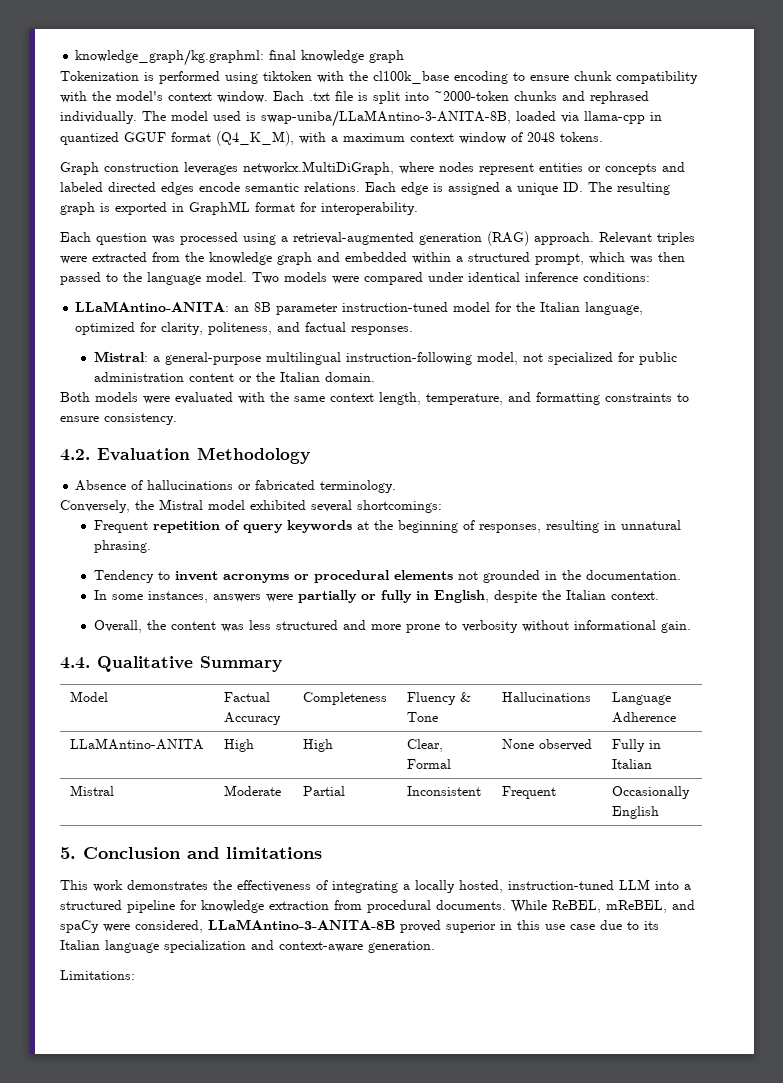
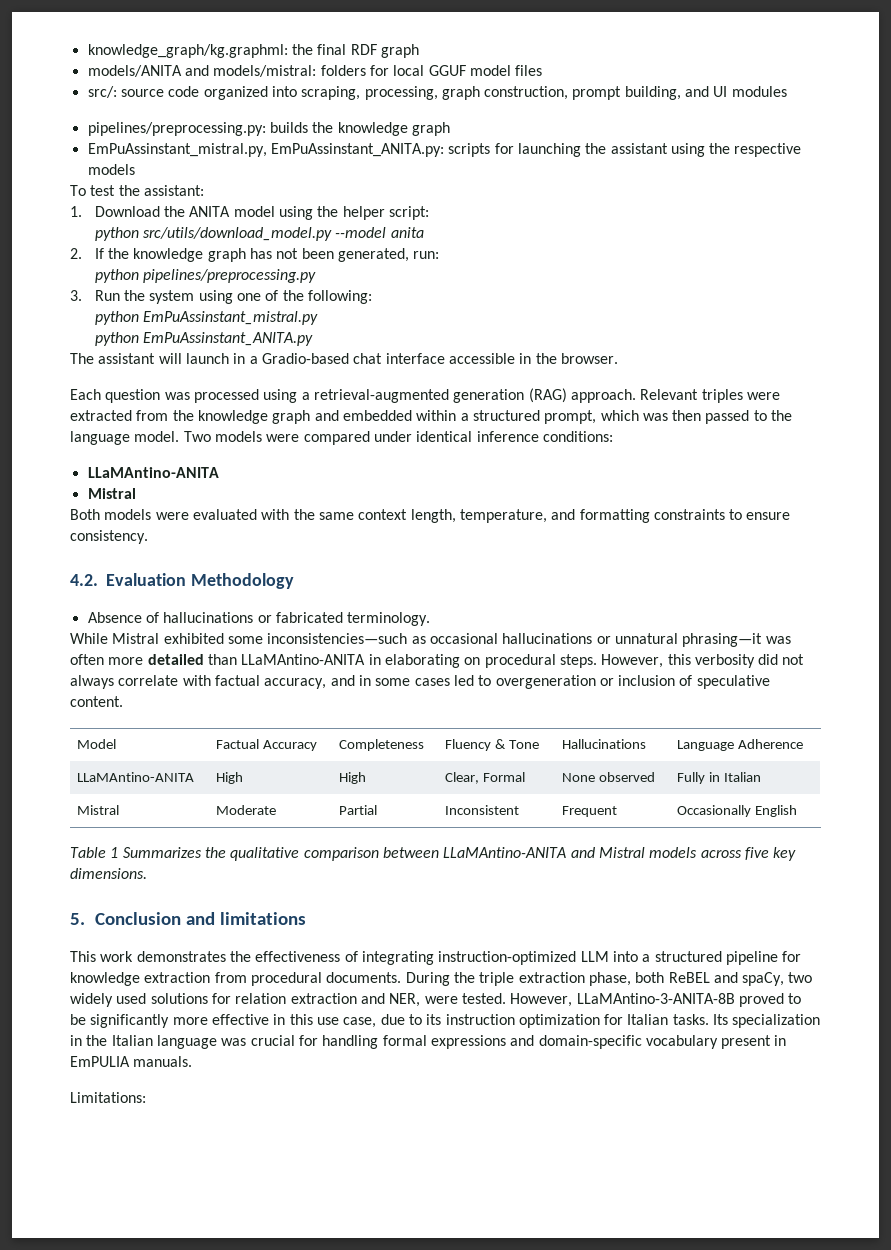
- knowledge_graph/kg.graphml: final knowledge graph
- Tokenization is performed using tiktoken with the cl100k_base encoding to ensure chunk compatibility with the model's context window. Each .txt file is split into ~2000-token chunks and rephrased individually. The model used is swap-uniba/LLaMAntino-3-ANITA-8B, loaded via llama-cpp in quantized GGUF format (Q4_K_M), with a maximum context window of 2048 tokens.
- Graph construction leverages networkx.MultiDiGraph, where nodes represent entities or concepts and labeled directed edges encode semantic relations. Each edge is assigned a unique ID. The resulting graph is exported in GraphML format for interoperability.
+ knowledge_graph/kg.graphml: the final RDF graph
+ models/ANITA and models/mistral: folders for local GGUF model files
+ src/: source code organized into scraping, processing, graph construction, prompt building, and UI modules
+ pipelines/preprocessing.py: builds the knowledge graph
+ EmPuAssinstant_mistral.py, EmPuAssinstant_ANITA.py: scripts for launching the assistant using the respective models
+ To test the assistant:
+ 1. Download the ANITA model using the helper script:
+ python src/utils/download_model.py --model anita
+ 2. If the knowledge graph has not been generated, run:
+ python pipelines/preprocessing.py
+ 3. Run the system using one of the following:
+ python EmPuAssinstant_mistral.py
+ python EmPuAssinstant_ANITA.py
+ The assistant will launch in a Gradio-based chat interface accessible in the browser.
  Two models were compared under identical inference conditions:
- LLaMAntino-ANITA: an 8B parameter instruction-tuned model for the Italian language, optimized for clarity, politeness, and factual responses.
- Mistral: a general-purpose multilingual instruction-following model, not specialized for public administration content or the Italian domain.
+ LLaMAntino-ANITA
+ Mistral
- Conversely, the Mistral model exhibited several shortcomings:
- Frequent repetition of query keywords at the beginning of responses, resulting in unnatural phrasing.
- Tendency to invent acronyms or procedural elements not grounded in the documentation.
- In some instances, answers were partially or fully in English, despite the Italian context.
- Overall, the content was less structured and more prone to verbosity without informational gain.
- 4.4. Qualitative Summary
+ While Mistral exhibited some inconsistencies—such as occasional hallucinations or unnatural phrasing—it was often more detailed than LLaMAntino-ANITA in elaborating on procedural steps. However, this verbosity did not always correlate with factual accuracy, and in some cases led to overgeneration or inclusion of speculative content.
+ Table 1 Summarizes the qualitative comparison between LLaMAntino-ANITA and Mistral models across five key dimensions.
- This work demonstrates the effectiveness of integrating a locally hosted, instruction-tuned LLM into a structured pipeline for knowledge extraction from procedural documents.
+ This work demonstrates the effectiveness of integrating instruction-optimized LLM into a structured pipeline for knowledge extraction from procedural documents.
- While ReBEL, mReBEL, and spaCy were considered, LLaMAntino-3-ANITA-8B proved superior in this use case due to its Italian language specialization and context-aware generation.
+ During the triple extraction phase, both ReBEL and spaCy, two widely used solutions for relation extraction and NER, were tested. However, LLaMAntino-3-ANITA-8B proved to be significantly more effective in this use case, due to its instruction optimization for Italian tasks. Its specialization in the Italian language was crucial for handling formal expressions and domain-specific vocabulary present in EmPULIA manuals.

